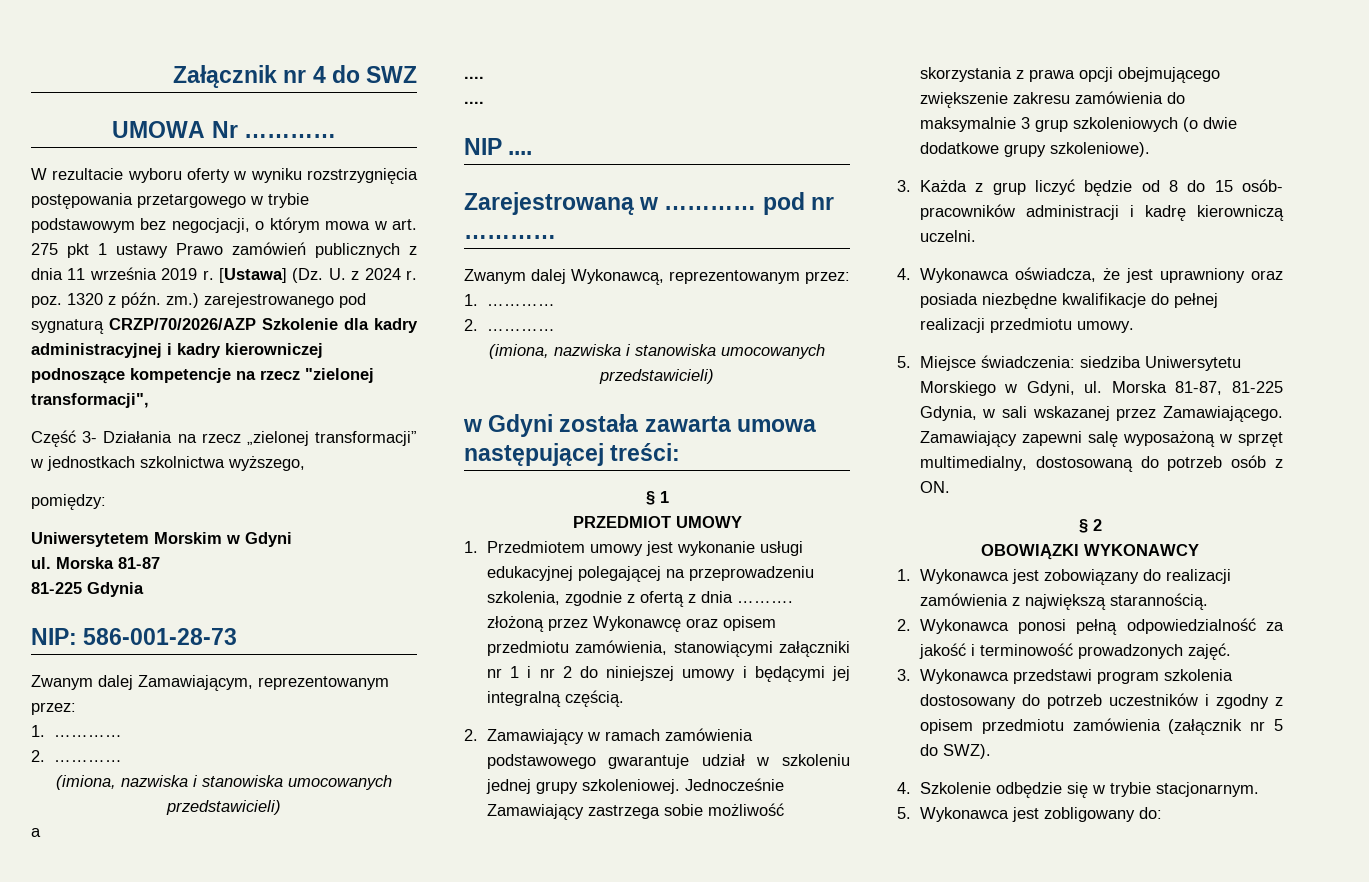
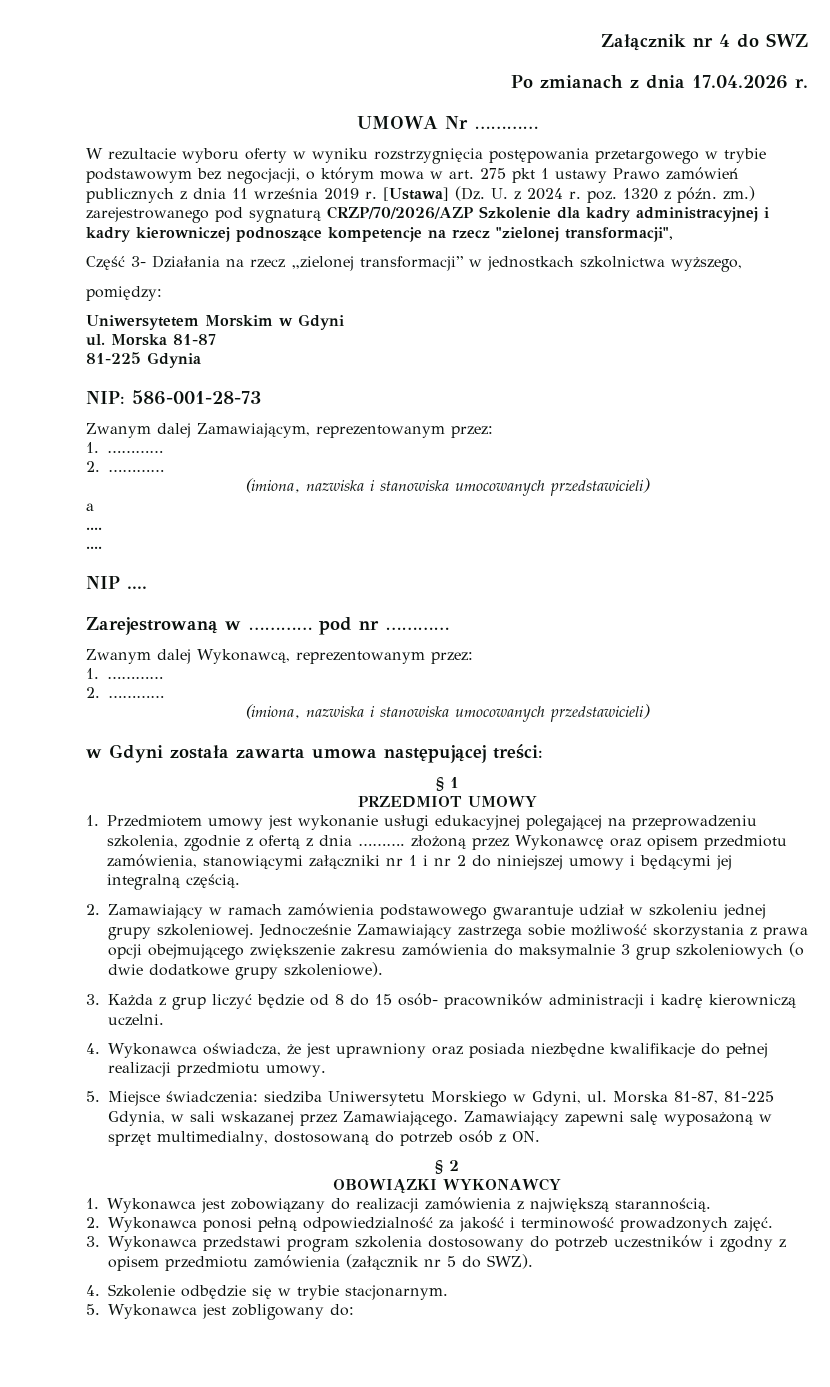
+ Po zmianach z dnia 17.04.2026 r.

